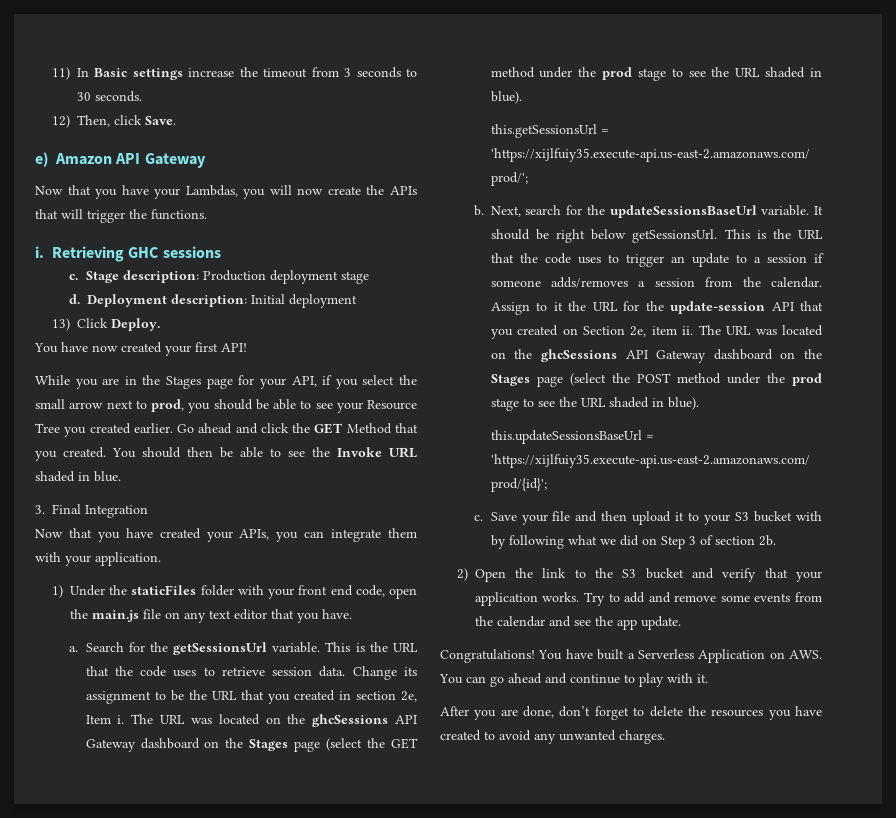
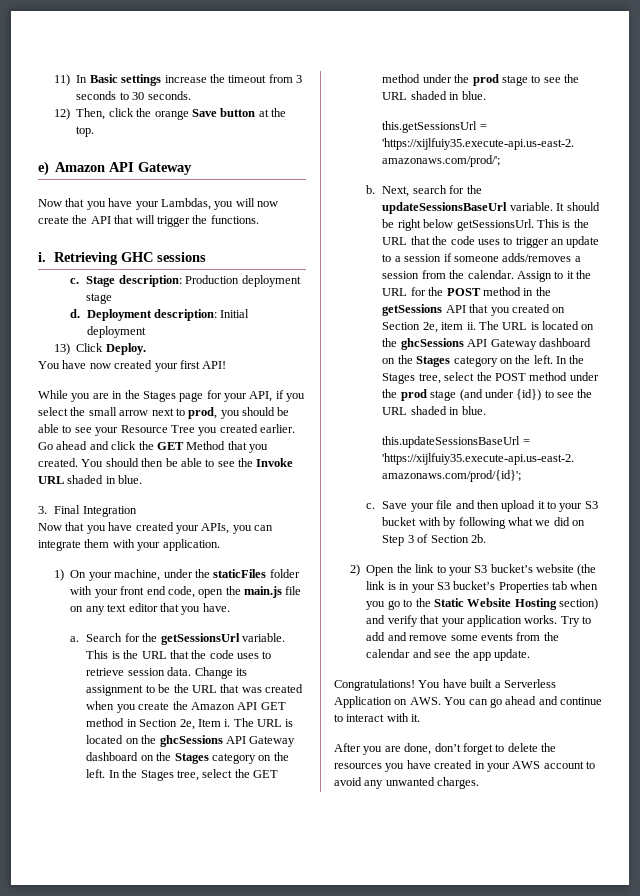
- 12) Then, click Save.
+ 12) Then, click the orange Save button at the top.
- Now that you have your Lambdas, you will now create the APIs that will trigger the functions.
+ Now that you have your Lambdas, you will now create the API that will trigger the functions.
- 1) Under the staticFiles folder with your front end code, open the main.js file on any text editor that you have.
+ 1) On your machine, under the staticFiles folder with your front end code, open the main.js file on any text editor that you have.
- Change its assignment to be the URL that you created in section 2e, Item i.
+ Change its assignment to be the URL that was created when you create the Amazon API GET method in Section 2e, Item i.
- The URL was located on the ghcSessions API Gateway dashboard on the Stages page (select the GET method under the prod stage to see the URL shaded in blue).
+ The URL is located on the ghcSessions API Gateway dashboard on the Stages category on the left. In the Stages tree, select the GET method under the prod stage to see the URL shaded in blue.
- Assign to it the URL for the update-session API that you created on Section 2e, item ii.
+ Assign to it the URL for the POST method in the getSessions API that you created on Section 2e, item ii.
- The URL was located on the ghcSessions API Gateway dashboard on the Stages page (select the POST method under the prod stage to see the URL shaded in blue).
+ The URL is located on the ghcSessions API Gateway dashboard on the Stages category on the left. In the Stages tree, select the POST method under the prod stage (and under {id}) to see the URL shaded in blue.
- Save your file and then upload it to your S3 bucket with by following what we did on Step 3 of section 2b.
+ Save your file and then upload it to your S3 bucket with by following what we did on Step 3 of Section 2b.
- 2) Open the link to the S3 bucket and verify that your application works.
+ 2) Open the link to your S3 bucket’s website (the link is in your S3 bucket’s Properties tab when you go to the Static Website Hosting section) and verify that your application works.
- You have built a Serverless Application on AWS. You can go ahead and continue to play with it.
+ You have built a Serverless Application on AWS. You can go ahead and continue to interact with it.
- After you are done, don’t forget to delete the resources you have created to avoid any unwanted charges.
+ After you are done, don’t forget to delete the resources you have created in your AWS account to avoid any unwanted charges.

